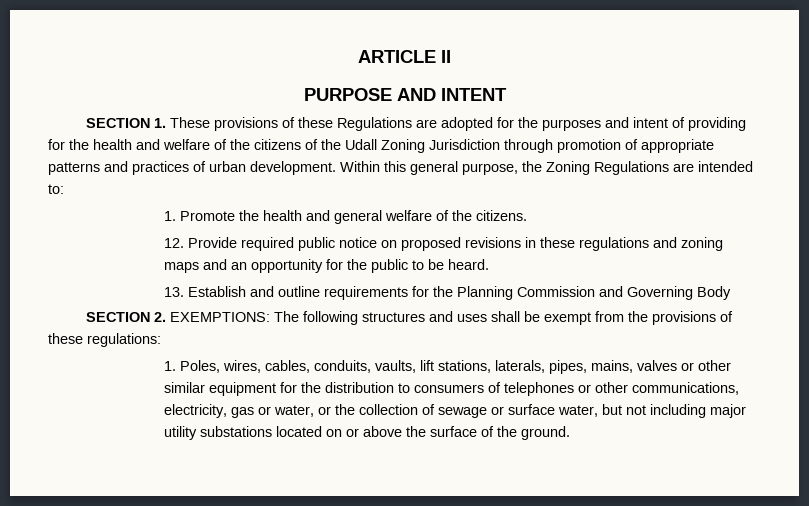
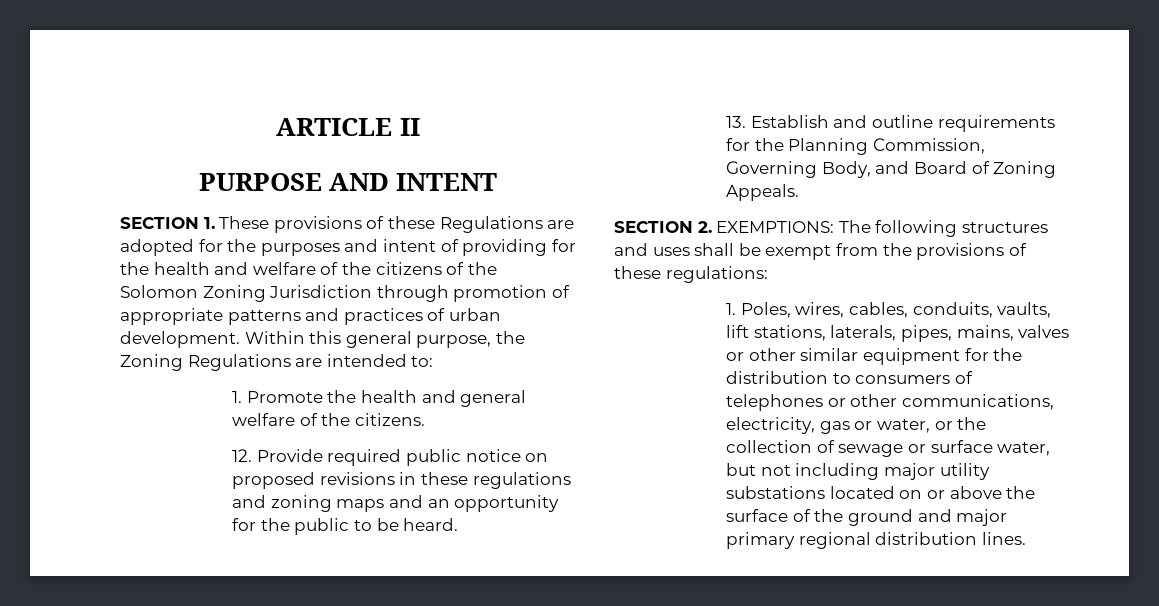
- SECTION 1. These provisions of these Regulations are adopted for the purposes and intent of providing for the health and welfare of the citizens of the Udall Zoning Jurisdiction through promotion of appropriate patterns and practices of urban development.
+ SECTION 1. These provisions of these Regulations are adopted for the purposes and intent of providing for the health and welfare of the citizens of the Solomon Zoning Jurisdiction through promotion of appropriate patterns and practices of urban development.
- 13. Establish and outline requirements for the Planning Commission and Governing Body
+ 13. Establish and outline requirements for the Planning Commission, Governing Body, and Board of Zoning Appeals.
- 1. Poles, wires, cables, conduits, vaults, lift stations, laterals, pipes, mains, valves or other similar equipment for the distribution to consumers of telephones or other communications, electricity, gas or water, or the collection of sewage or surface water, but not including major utility substations located on or above the surface of the ground.
+ 1. Poles, wires, cables, conduits, vaults, lift stations, laterals, pipes, mains, valves or other similar equipment for the distribution to consumers of telephones or other communications, electricity, gas or water, or the collection of sewage or surface water, but not including major utility substations located on or above the surface of the ground and major primary regional distribution lines.

